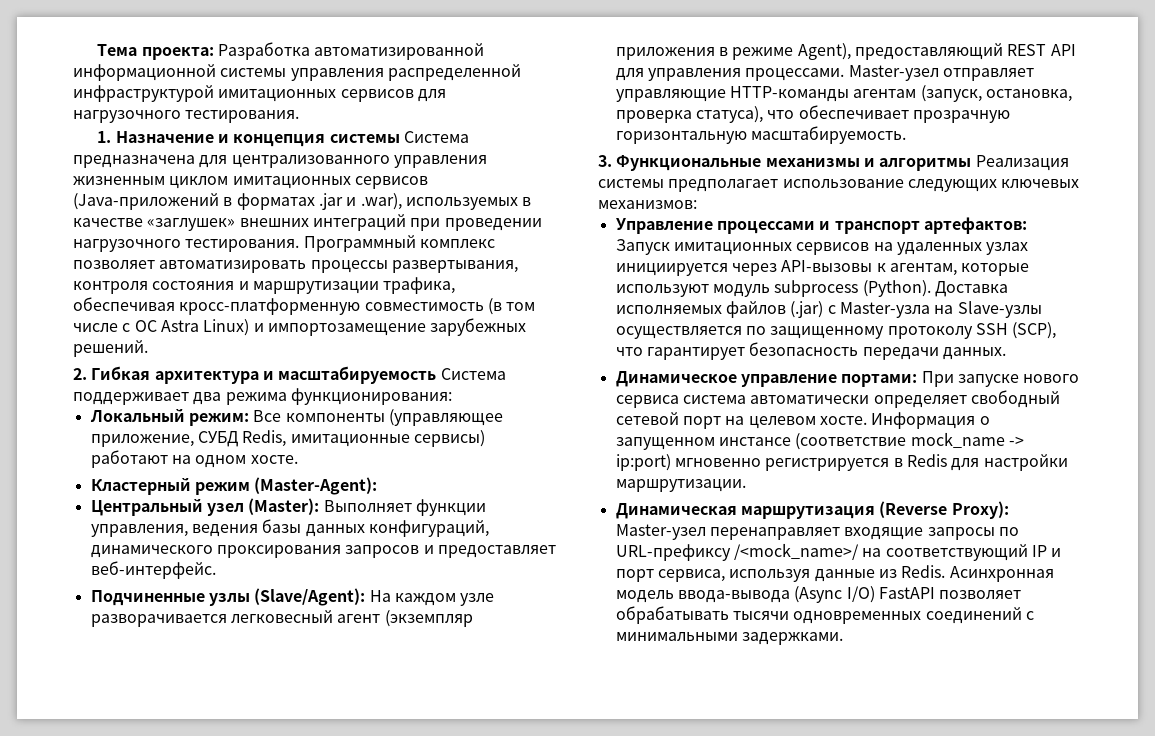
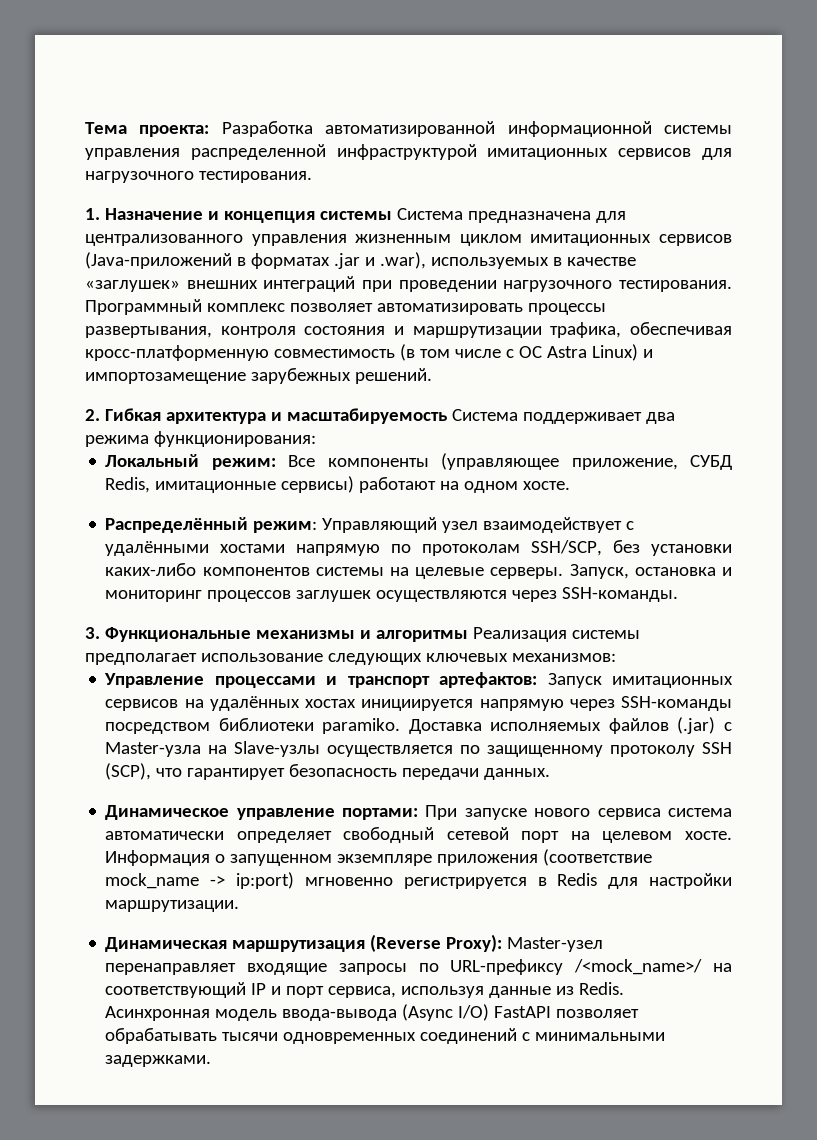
- Кластерный режим (Master-Agent):
- Центральный узел (Master): Выполняет функции управления, ведения базы данных конфигураций, динамического проксирования запросов и предоставляет веб-интерфейс.
- Подчиненные узлы (Slave/Agent): На каждом узле разворачивается легковесный агент (экземпляр приложения в режиме Agent), предоставляющий REST API для управления процессами. Master-узел отправляет управляющие HTTP-команды агентам (запуск, остановка, проверка статуса), что обеспечивает прозрачную горизонтальную масштабируемость.
+ Распределённый режим: Управляющий узел взаимодействует с удалёнными хостами напрямую по протоколам SSH/SCP, без установки каких-либо компонентов системы на целевые серверы. Запуск, остановка и мониторинг процессов заглушек осуществляются через SSH-команды.
- Управление процессами и транспорт артефактов: Запуск имитационных сервисов на удаленных узлах инициируется через API-вызовы к агентам, которые используют модуль subprocess (Python).
+ Управление процессами и транспорт артефактов: Запуск имитационных сервисов на удалённых хостах инициируется напрямую через SSH-команды посредством библиотеки paramiko.
- Информация о запущенном инстансе (соответствие mock_name -> ip:port) мгновенно регистрируется в Redis для настройки маршрутизации.
+ Информация о запущенном экземпляре приложения (соответствие mock_name -> ip:port) мгновенно регистрируется в Redis для настройки маршрутизации.

